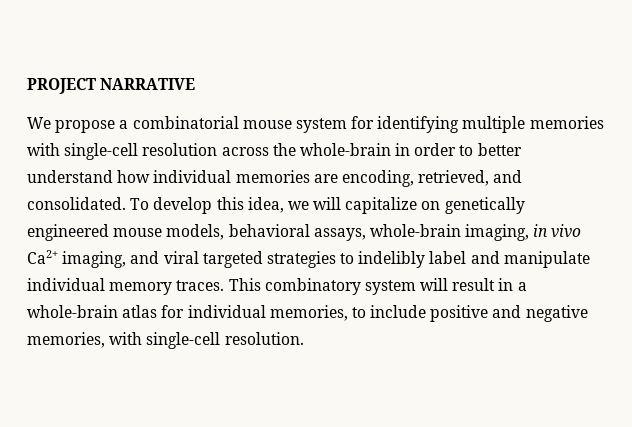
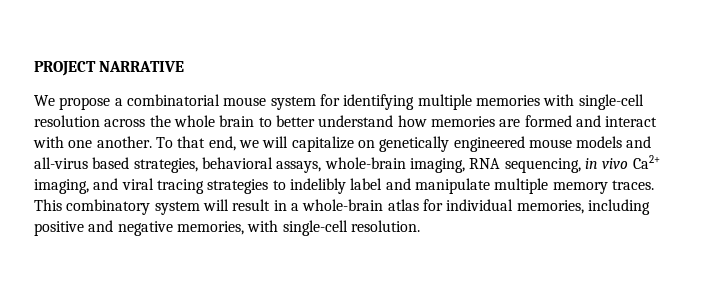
- We propose a combinatorial mouse system for identifying multiple memories with single-cell resolution across the whole-brain in order to better understand how individual memories are encoding, retrieved, and consolidated. To develop this idea, we will capitalize on genetically engineered mouse models, behavioral assays, whole-brain imaging, in vivo Ca2+ imaging, and viral targeted strategies to indelibly label and manipulate individual memory traces.
+ We propose a combinatorial mouse system for identifying multiple memories with single-cell resolution across the whole brain to better understand how memories are formed and interact with one another. To that end, we will capitalize on genetically engineered mouse models and all-virus based strategies, behavioral assays, whole-brain imaging, RNA sequencing, in vivo Ca2+ imaging, and viral tracing strategies to indelibly label and manipulate multiple memory traces.
- This combinatory system will result in a whole-brain atlas for individual memories, to include positive and negative memories, with single-cell resolution.
+ This combinatory system will result in a whole-brain atlas for individual memories, including positive and negative memories, with single-cell resolution.

